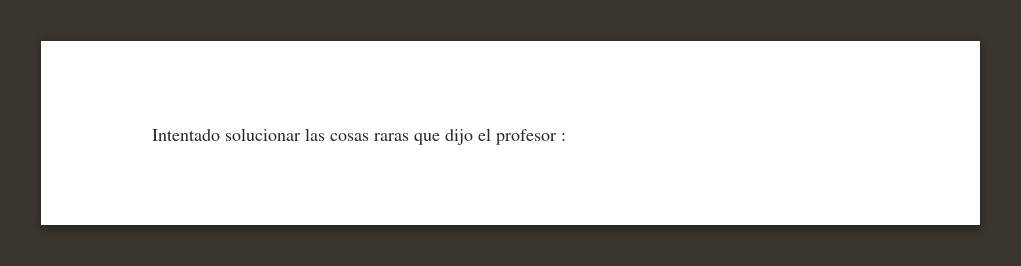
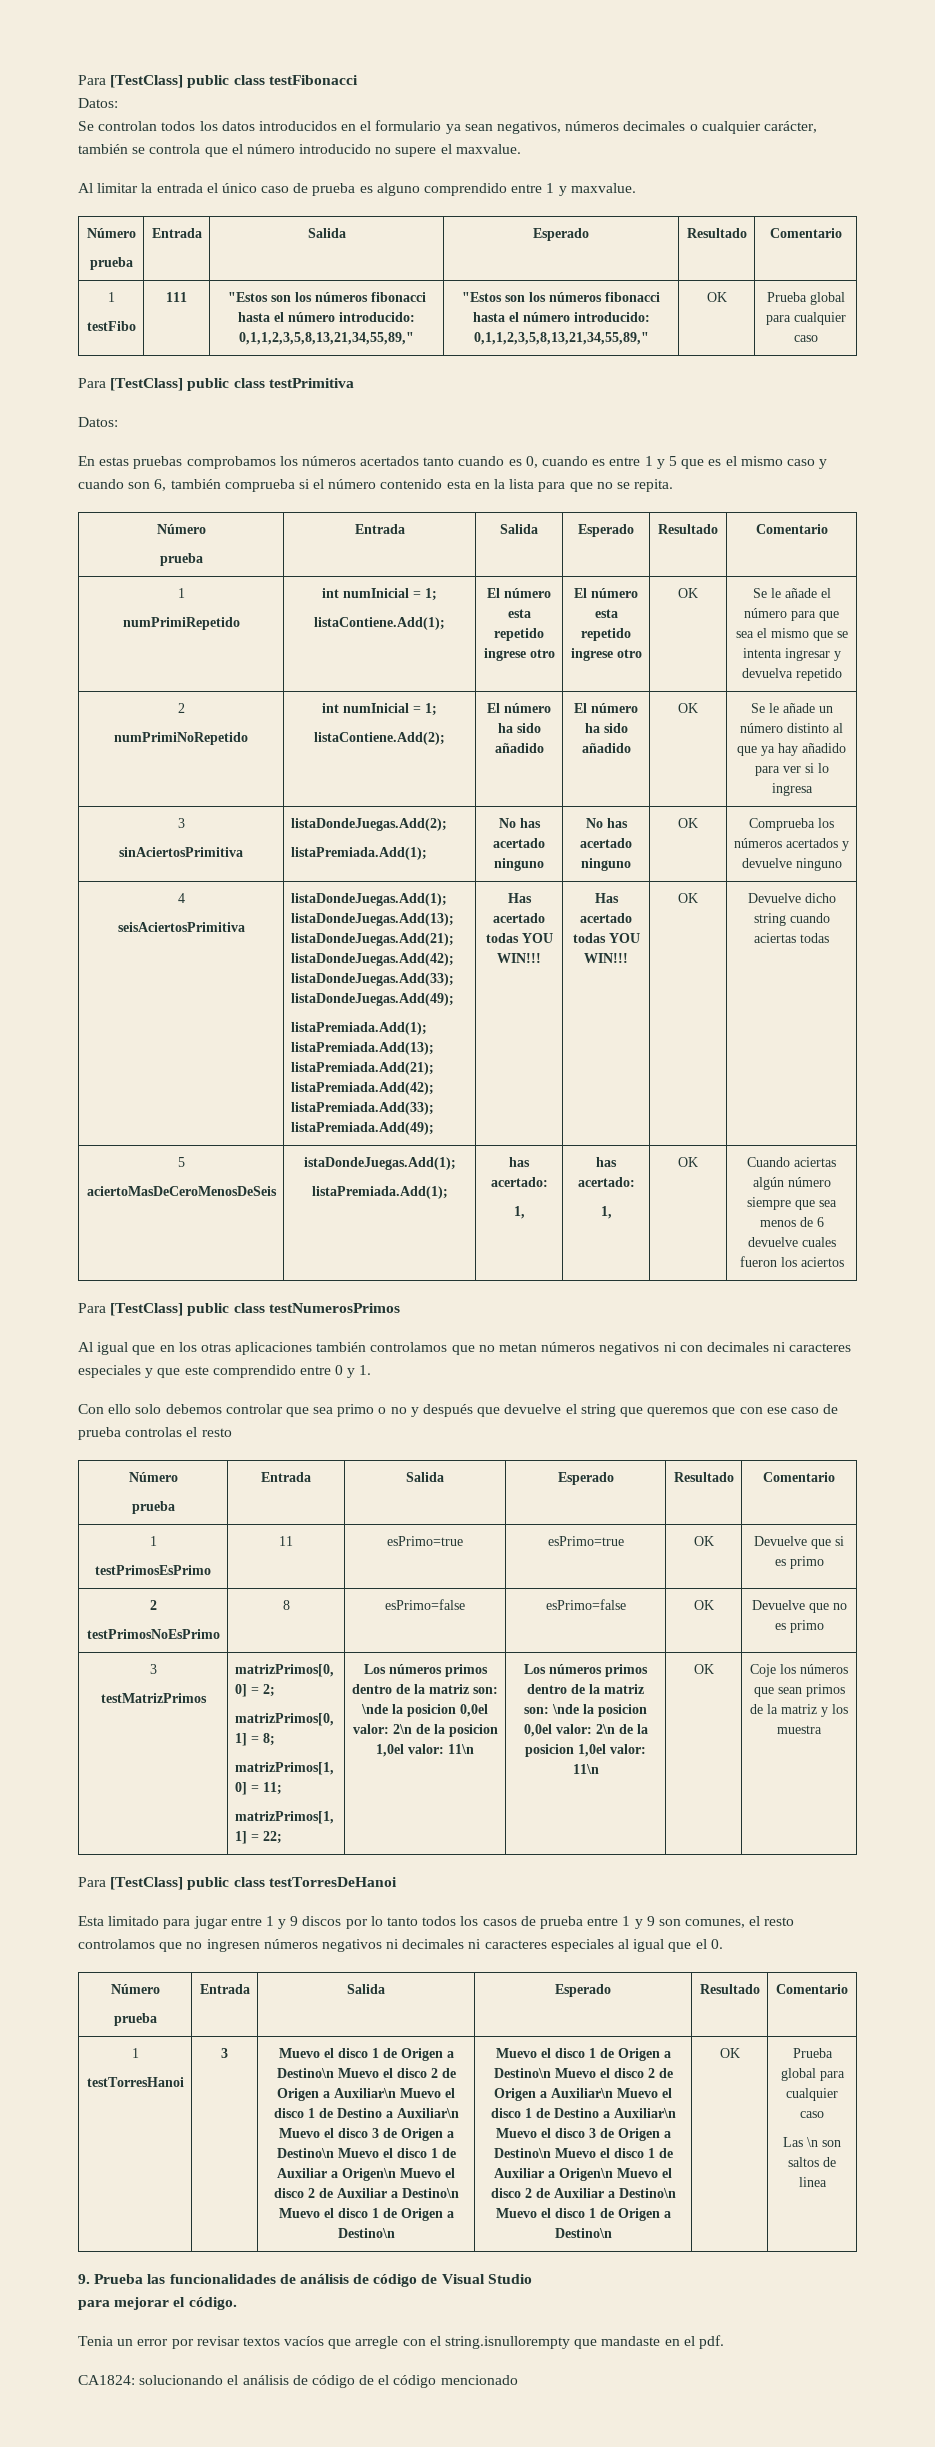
- Intentado solucionar las cosas raras que dijo el profesor :
+ Para [TestClass] public class testFibonacci
+ Datos:
+ Se controlan todos los datos introducidos en el formulario ya sean negativos, números decimales o cualquier carácter, también se controla que el número introducido no supere el maxvalue.
+ Al limitar la entrada el único caso de prueba es alguno comprendido entre 1 y maxvalue.
+ Número
+ prueba | Entrada | Salida | Esperado | Resultado | Comentario
+ 1
+ testFibo | 111 | "Estos son los números fibonacci hasta el número introducido: 0,1,1,2,3,5,8,13,21,34,55,89," | "Estos son los números fibonacci hasta el número introducido: 0,1,1,2,3,5,8,13,21,34,55,89," | OK | Prueba global para cualquier caso
+ Para [TestClass] public class testPrimitiva
+ Datos:
+ En estas pruebas comprobamos los números acertados tanto cuando es 0, cuando es entre 1 y 5 que es el mismo caso y cuando son 6, también comprueba si el número contenido esta en la lista para que no se repita.
+ Número
+ prueba | Entrada | Salida | Esperado | Resultado | Comentario
+ 1
+ numPrimiRepetido | int numInicial = 1;
+ listaContiene.Add(1); | El número esta repetido ingrese otro | El número esta repetido ingrese otro | OK | Se le añade el número para que sea el mismo que se intenta ingresar y devuelva repetido
+ 2
+ numPrimiNoRepetido | int numInicial = 1;
+ listaContiene.Add(2); | El número ha sido añadido | El número ha sido añadido | OK | Se le añade un número distinto al que ya hay añadido para ver si lo ingresa
+ 3
+ sinAciertosPrimitiva | listaDondeJuegas.Add(2);
+ listaPremiada.Add(1); | No has acertado ninguno | No has acertado ninguno | OK | Comprueba los números acertados y devuelve ninguno
+ 4
+ seisAciertosPrimitiva | listaDondeJuegas.Add(1); listaDondeJuegas.Add(13); listaDondeJuegas.Add(21); listaDondeJuegas.Add(42); listaDondeJuegas.Add(33); listaDondeJuegas.Add(49);
+ listaPremiada.Add(1); listaPremiada.Add(13); listaPremiada.Add(21); listaPremiada.Add(42); listaPremiada.Add(33); listaPremiada.Add(49); | Has acertado todas YOU WIN!!! | Has acertado todas YOU WIN!!! | OK | Devuelve dicho string cuando aciertas todas
+ 5
+ aciertoMasDeCeroMenosDeSeis | istaDondeJuegas.Add(1);
+ listaPremiada.Add(1); | has acertado:
+ 1, | has acertado:
+ 1, | OK | Cuando aciertas algún número siempre que sea menos de 6 devuelve cuales fueron los aciertos
+ Para [TestClass] public class testNumerosPrimos
+ Al igual que en los otras aplicaciones también controlamos que no metan números negativos ni con decimales ni caracteres especiales y que este comprendido entre 0 y 1.
+ Con ello solo debemos controlar que sea primo o no y después que devuelve el string que queremos que con ese caso de prueba controlas el resto
+ Número
+ prueba | Entrada | Salida | Esperado | Resultado | Comentario
+ 1
+ testPrimosEsPrimo | 11 | esPrimo=true | esPrimo=true | OK | Devuelve que si es primo
+ 2
+ testPrimosNoEsPrimo | 8 | esPrimo=false | esPrimo=false | OK | Devuelve que no es primo
+ 3
+ testMatrizPrimos | matrizPrimos[0, 0] = 2;
+ matrizPrimos[0, 1] = 8;
+ matrizPrimos[1, 0] = 11;
+ matrizPrimos[1, 1] = 22; | Los números primos dentro de la matriz son: \nde la posicion 0,0el valor: 2\n de la posicion 1,0el valor: 11\n | Los números primos dentro de la matriz son: \nde la posicion 0,0el valor: 2\n de la posicion 1,0el valor: 11\n | OK | Coje los números que sean primos de la matriz y los muestra
+ Para [TestClass] public class testTorresDeHanoi
+ Esta limitado para jugar entre 1 y 9 discos por lo tanto todos los casos de prueba entre 1 y 9 son comunes, el resto controlamos que no ingresen números negativos ni decimales ni caracteres especiales al igual que el 0.
+ Número
+ prueba | Entrada | Salida | Esperado | Resultado | Comentario
+ 1
+ testTorresHanoi | 3 | Muevo el disco 1 de Origen a Destino\n Muevo el disco 2 de Origen a Auxiliar\n Muevo el disco 1 de Destino a Auxiliar\n Muevo el disco 3 de Origen a Destino\n Muevo el disco 1 de Auxiliar a Origen\n Muevo el disco 2 de Auxiliar a Destino\n Muevo el disco 1 de Origen a Destino\n | Muevo el disco 1 de Origen a Destino\n Muevo el disco 2 de Origen a Auxiliar\n Muevo el disco 1 de Destino a Auxiliar\n Muevo el disco 3 de Origen a Destino\n Muevo el disco 1 de Auxiliar a Origen\n Muevo el disco 2 de Auxiliar a Destino\n Muevo el disco 1 de Origen a Destino\n | OK | Prueba global para cualquier caso
+ Las \n son saltos de linea
+ 9. Prueba las funcionalidades de análisis de código de Visual Studio
+ para mejorar el código.
+ Tenia un error por revisar textos vacíos que arregle con el string.isnullorempty que mandaste en el pdf.
+ CA1824: solucionando el análisis de código de el código mencionado

